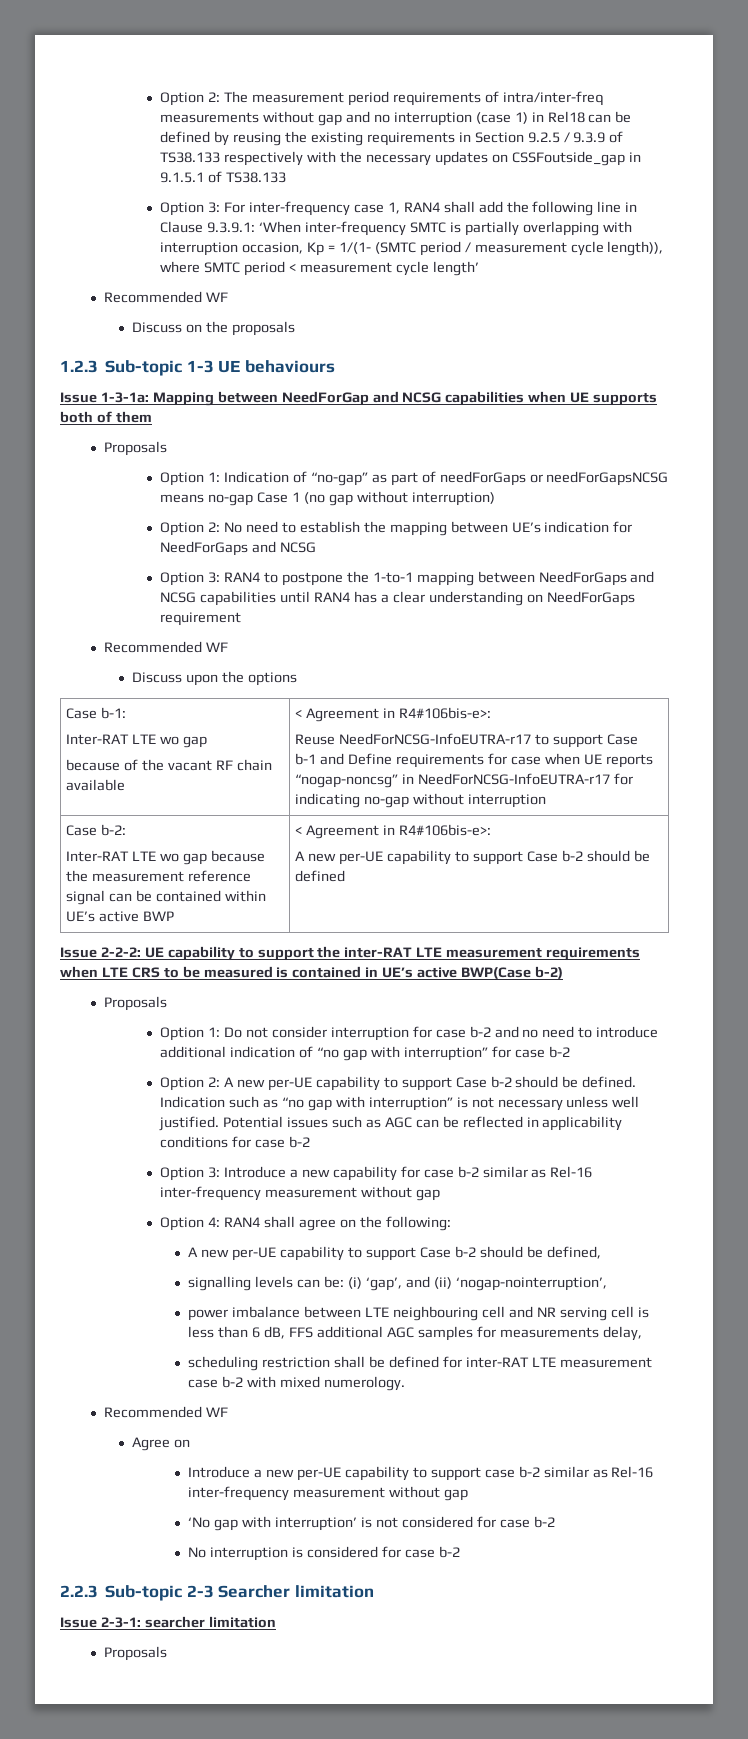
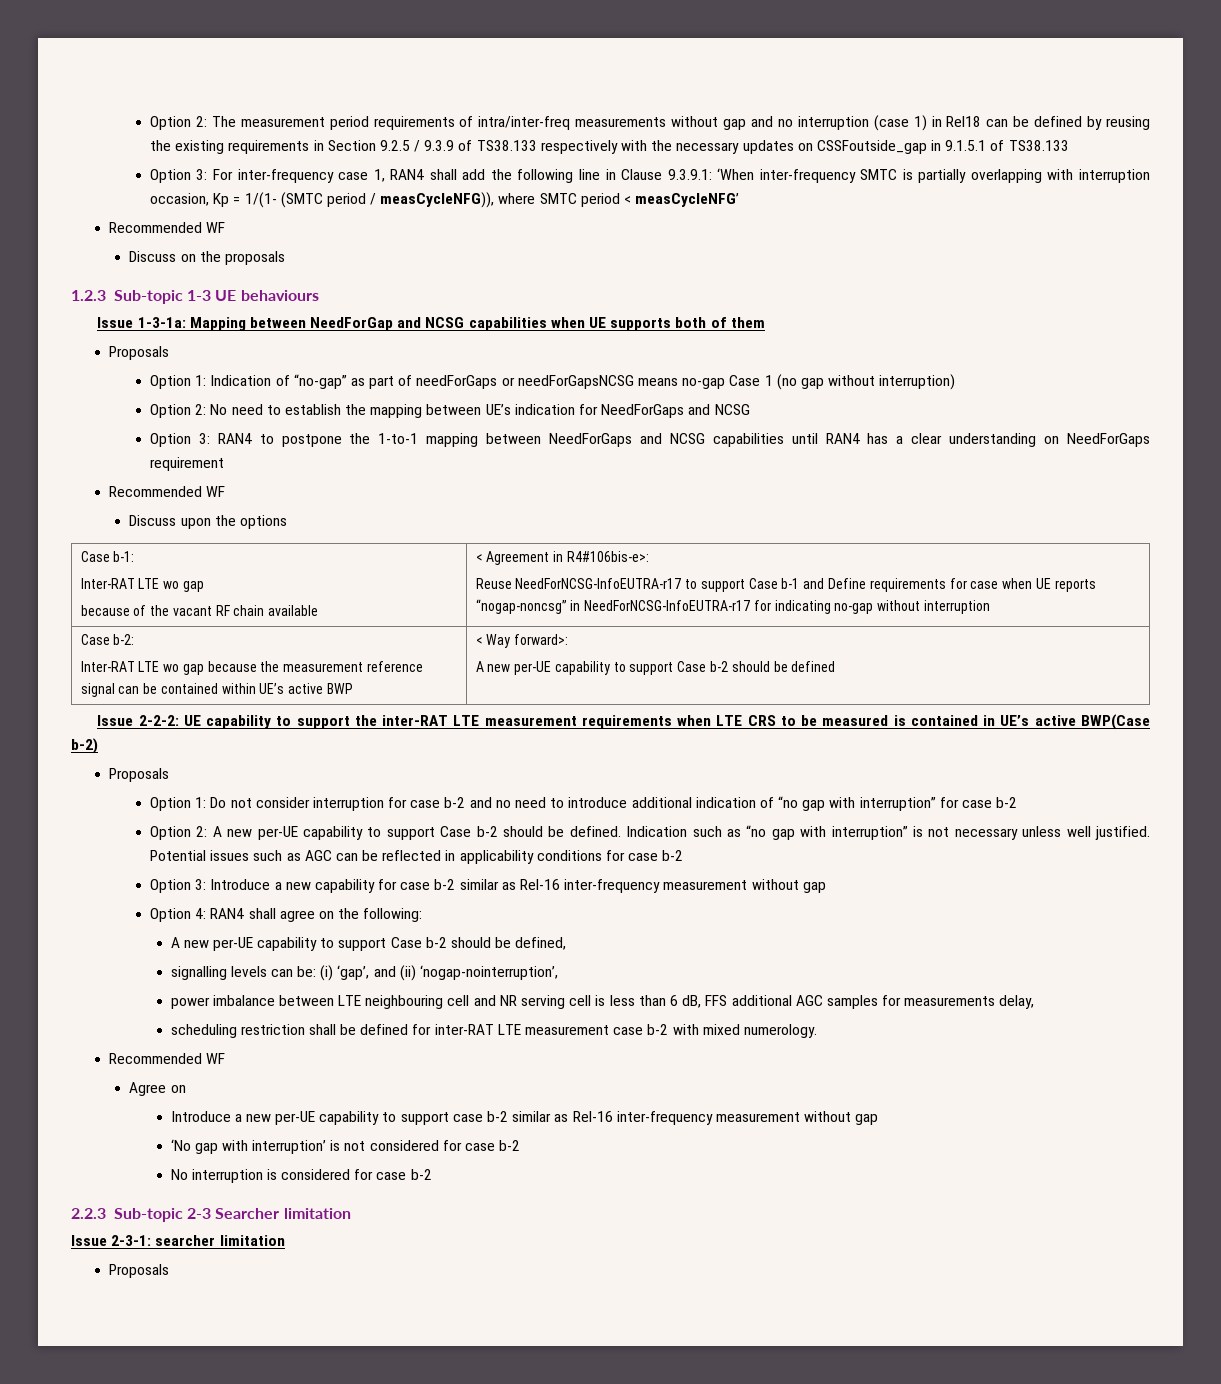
- Option 3: For inter-frequency case 1, RAN4 shall add the following line in Clause 9.3.9.1: ‘When inter-frequency SMTC is partially overlapping with interruption occasion, Kp = 1/(1- (SMTC period / measurement cycle length)), where SMTC period < measurement cycle length’
+ Option 3: For inter-frequency case 1, RAN4 shall add the following line in Clause 9.3.9.1: ‘When inter-frequency SMTC is partially overlapping with interruption occasion, Kp = 1/(1- (SMTC period / measCycleNFG)), where SMTC period < measCycleNFG’
  Case b-2:
- Inter-RAT LTE wo gap because the measurement reference signal can be contained within UE’s active BWP | < Agreement in R4#106bis-e>:
+ Inter-RAT LTE wo gap because the measurement reference signal can be contained within UE’s active BWP | < Way forward>:

